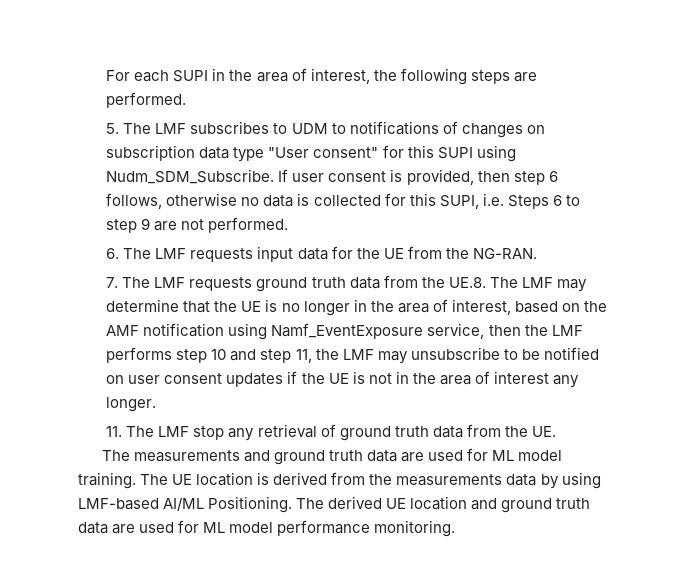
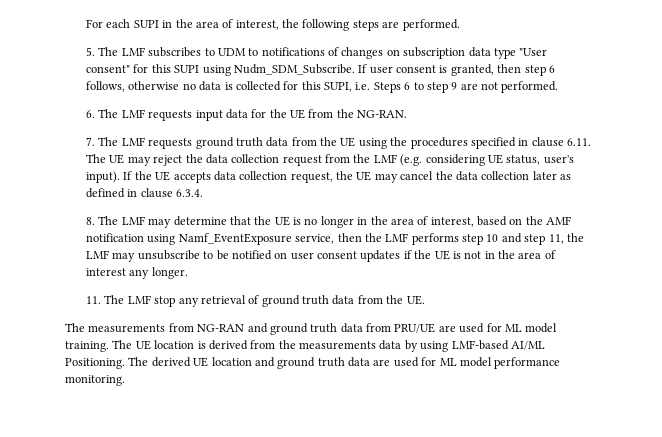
- If user consent is provided, then step 6 follows, otherwise no data is collected for this SUPI, i.e. Steps 6 to step 9 are not performed.
+ If user consent is granted, then step 6 follows, otherwise no data is collected for this SUPI, i.e. Steps 6 to step 9 are not performed.
- 7. The LMF requests ground truth data from the UE.8. The LMF may determine that the UE is no longer in the area of interest, based on the AMF notification using Namf_EventExposure service, then the LMF performs step 10 and step 11, the LMF may unsubscribe to be notified on user consent updates if the UE is not in the area of interest any longer.
+ 7. The LMF requests ground truth data from the UE using the procedures specified in clause 6.11. The UE may reject the data collection request from the LMF (e.g. considering UE status, user's input). If the UE accepts data collection request, the UE may cancel the data collection later as defined in clause 6.3.4.
+ 8. The LMF may determine that the UE is no longer in the area of interest, based on the AMF notification using Namf_EventExposure service, then the LMF performs step 10 and step 11, the LMF may unsubscribe to be notified on user consent updates if the UE is not in the area of interest any longer.
- The measurements and ground truth data are used for ML model training.
+ The measurements from NG-RAN and ground truth data from PRU/UE are used for ML model training.

